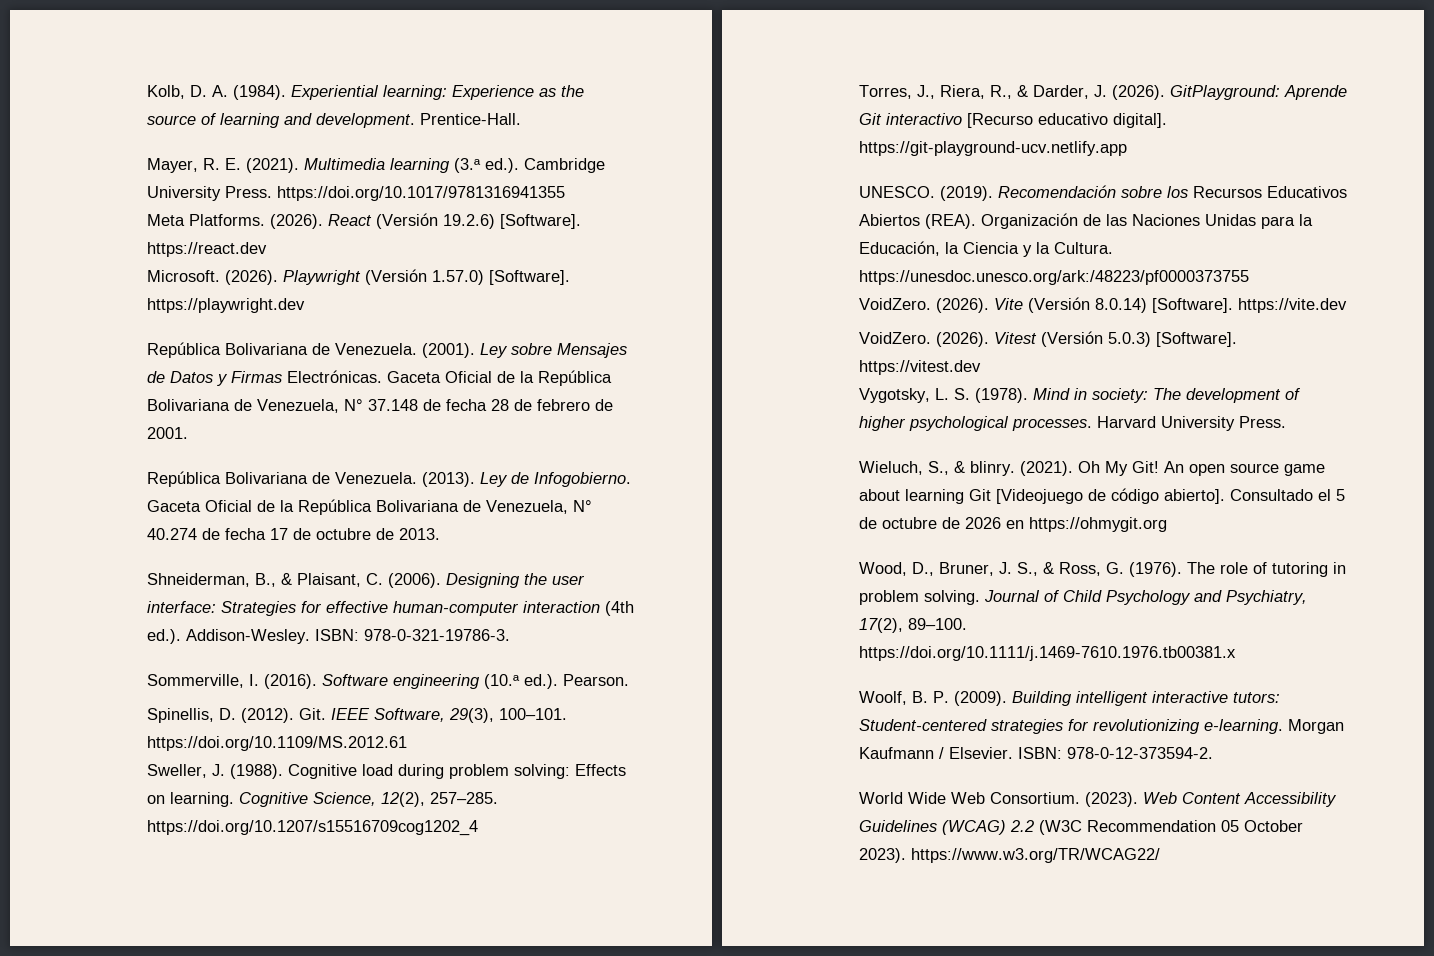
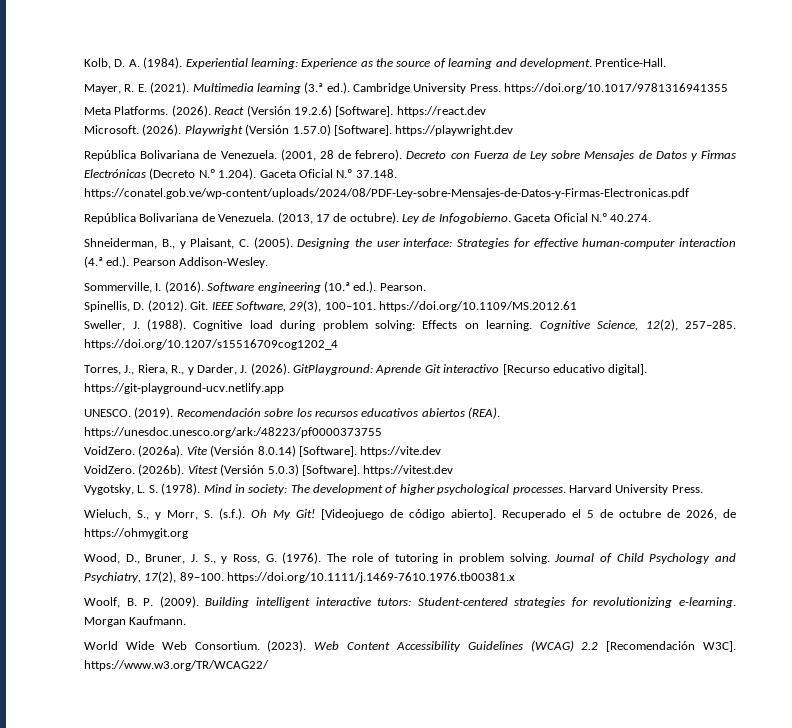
- (2001). Ley sobre Mensajes de Datos y Firmas Electrónicas. Gaceta Oficial de la República Bolivariana de Venezuela, N° 37.148 de fecha 28 de febrero de 2001.
- República Bolivariana de Venezuela. (2013).
+ (2001, 28 de febrero). Decreto con Fuerza de Ley sobre Mensajes de Datos y Firmas Electrónicas (Decreto N.º 1.204). Gaceta Oficial N.º 37.148. https://conatel.gob.ve/wp-content/uploads/2024/08/PDF-Ley-sobre-Mensajes-de-Datos-y-Firmas-Electronicas.pdf
+ República Bolivariana de Venezuela. (2013, 17 de octubre).
- Gaceta Oficial de la República Bolivariana de Venezuela, N° 40.274 de fecha 17 de octubre de 2013.
+ Gaceta Oficial N.º 40.274.
- Shneiderman, B., & Plaisant, C. (2006).
+ Shneiderman, B., y Plaisant, C. (2005).
- Designing the user interface: Strategies for effective human-computer interaction (4th ed.). Addison-Wesley. ISBN: 978-0-321-19786-3.
+ Designing the user interface: Strategies for effective human-computer interaction (4.ª ed.). Pearson Addison-Wesley.
- Torres, J., Riera, R., & Darder, J. (2026).
+ Torres, J., Riera, R., y Darder, J. (2026).
- Recomendación sobre los Recursos Educativos Abiertos (REA). Organización de las Naciones Unidas para la Educación, la Ciencia y la Cultura. https://unesdoc.unesco.org/ark:/48223/pf0000373755
- VoidZero. (2026).
+ Recomendación sobre los recursos educativos abiertos (REA). https://unesdoc.unesco.org/ark:/48223/pf0000373755
+ VoidZero. (2026a).
  Vite (Versión 8.0.14) [Software]. https://vite.dev
- VoidZero. (2026).
+ VoidZero. (2026b).
- Wieluch, S., & blinry. (2021). Oh My Git! An open source game about learning Git [Videojuego de código abierto].
+ Wieluch, S., y Morr, S. (s.f.). Oh My Git! [Videojuego de código abierto].
- Consultado el 5 de octubre de 2026 en https://ohmygit.org
+ Recuperado el 5 de octubre de 2026, de https://ohmygit.org
- Wood, D., Bruner, J. S., & Ross, G. (1976).
+ Wood, D., Bruner, J. S., y Ross, G. (1976).
- Morgan Kaufmann / Elsevier. ISBN: 978-0-12-373594-2.
+ Morgan Kaufmann.
- Web Content Accessibility Guidelines (WCAG) 2.2 (W3C Recommendation 05 October 2023). https://www.w3.org/TR/WCAG22/
+ Web Content Accessibility Guidelines (WCAG) 2.2 [Recomendación W3C]. https://www.w3.org/TR/WCAG22/

